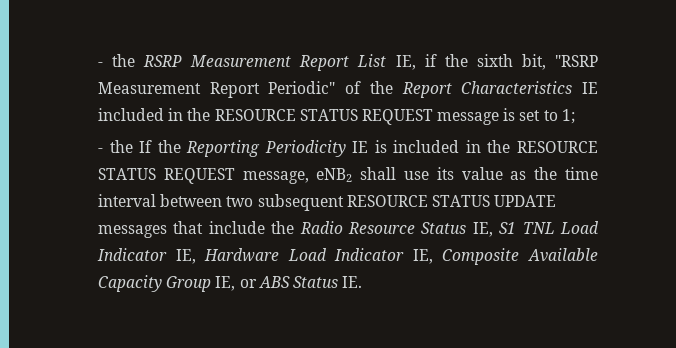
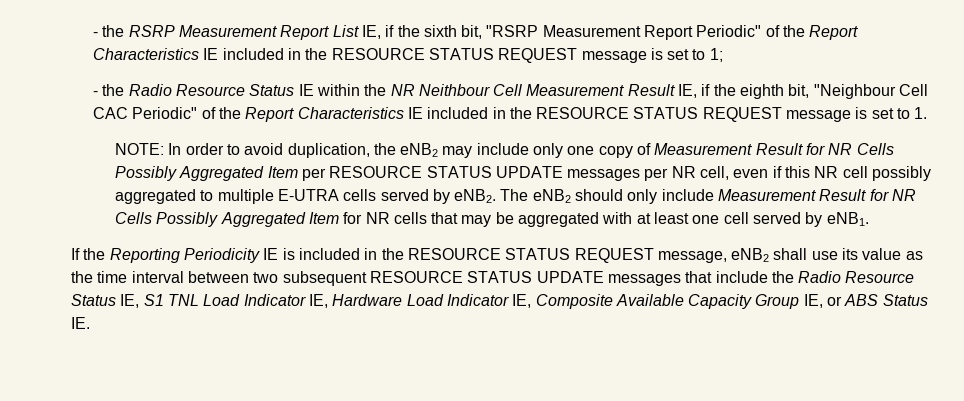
- - the If the Reporting Periodicity IE is included in the RESOURCE STATUS REQUEST message, eNB2 shall use its value as the time interval between two subsequent RESOURCE STATUS UPDATE messages that include the Radio Resource Status IE, S1 TNL Load Indicator IE, Hardware Load Indicator IE, Composite Available Capacity Group IE, or ABS Status IE.
+ - the Radio Resource Status IE within the NR Neithbour Cell Measurement Result IE, if the eighth bit, "Neighbour Cell CAC Periodic" of the Report Characteristics IE included in the RESOURCE STATUS REQUEST message is set to 1.
+ NOTE: In order to avoid duplication, the eNB2 may include only one copy of Measurement Result for NR Cells Possibly Aggregated Item per RESOURCE STATUS UPDATE messages per NR cell, even if this NR cell possibly aggregated to multiple E-UTRA cells served by eNB2. The eNB2 should only include Measurement Result for NR Cells Possibly Aggregated Item for NR cells that may be aggregated with at least one cell served by eNB1.
+ If the Reporting Periodicity IE is included in the RESOURCE STATUS REQUEST message, eNB2 shall use its value as the time interval between two subsequent RESOURCE STATUS UPDATE messages that include the Radio Resource Status IE, S1 TNL Load Indicator IE, Hardware Load Indicator IE, Composite Available Capacity Group IE, or ABS Status IE.

